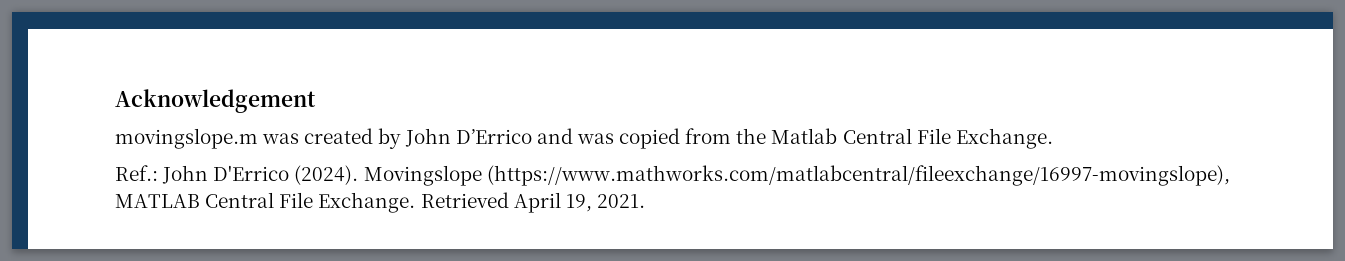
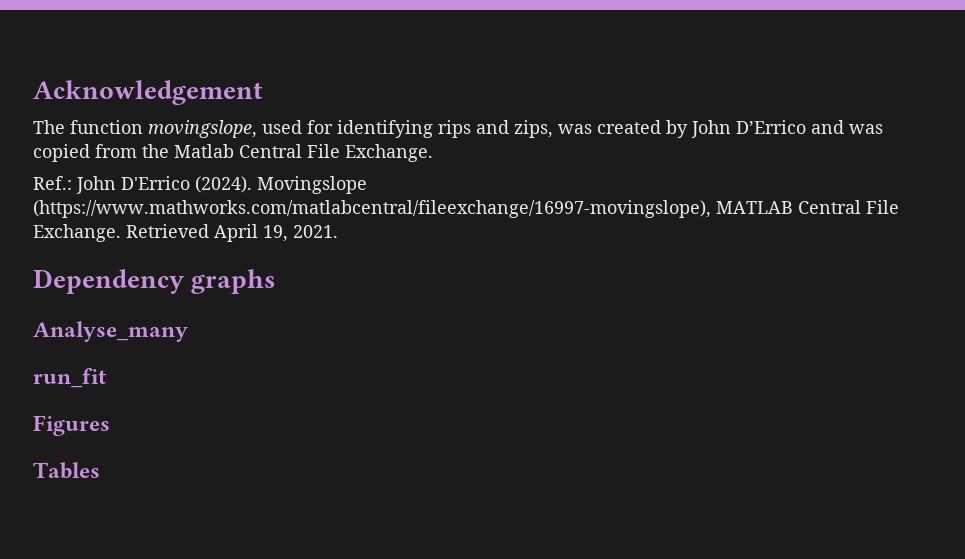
- movingslope.m was created by John D’Errico and was copied from the Matlab Central File Exchange.
+ The function movingslope, used for identifying rips and zips, was created by John D’Errico and was copied from the Matlab Central File Exchange.
+ Dependency graphs
+ Analyse_many
+ run_fit
+ Figures
+ Tables

